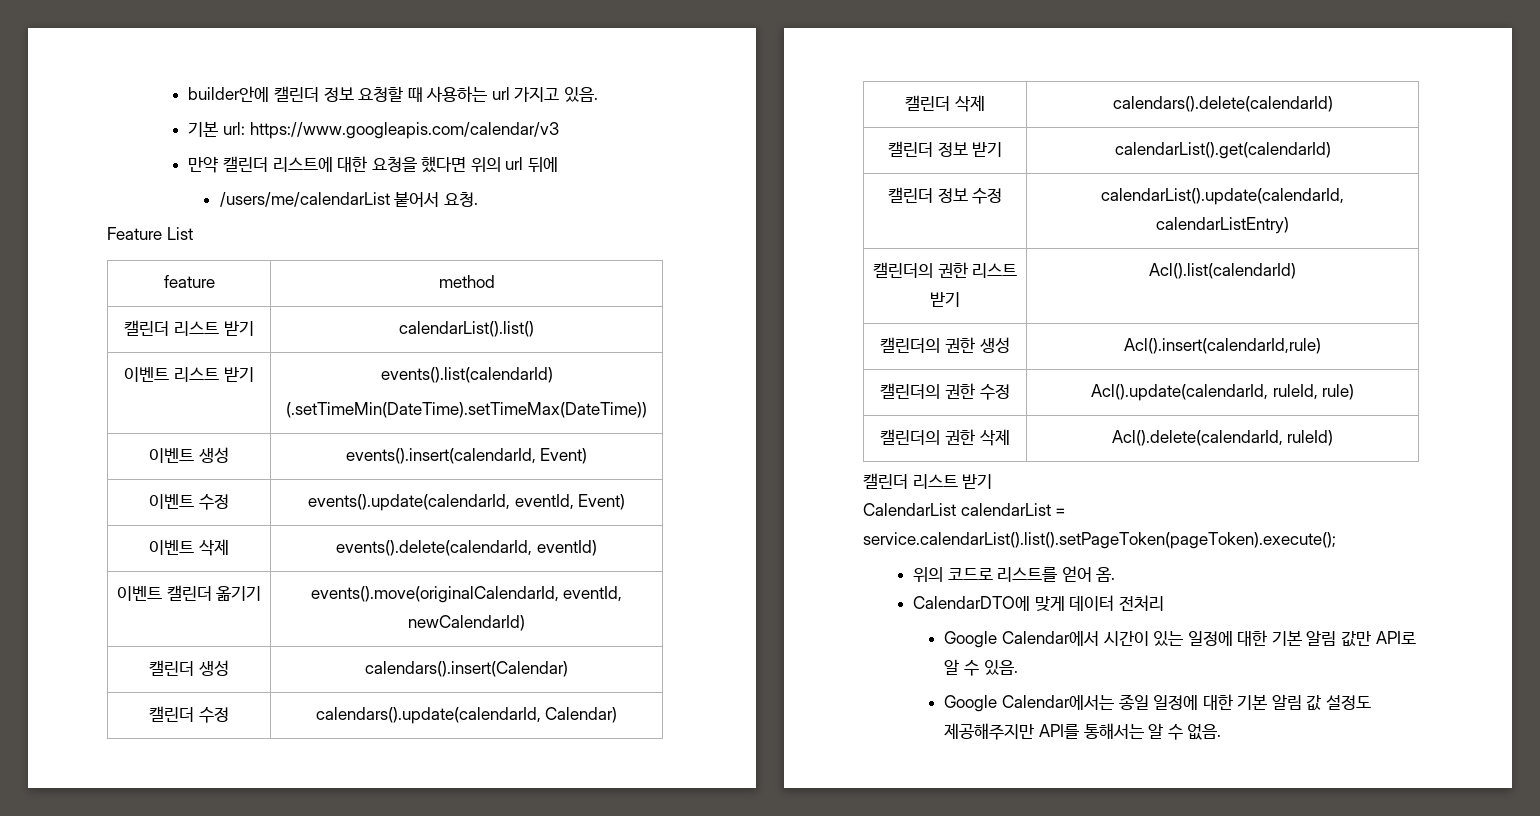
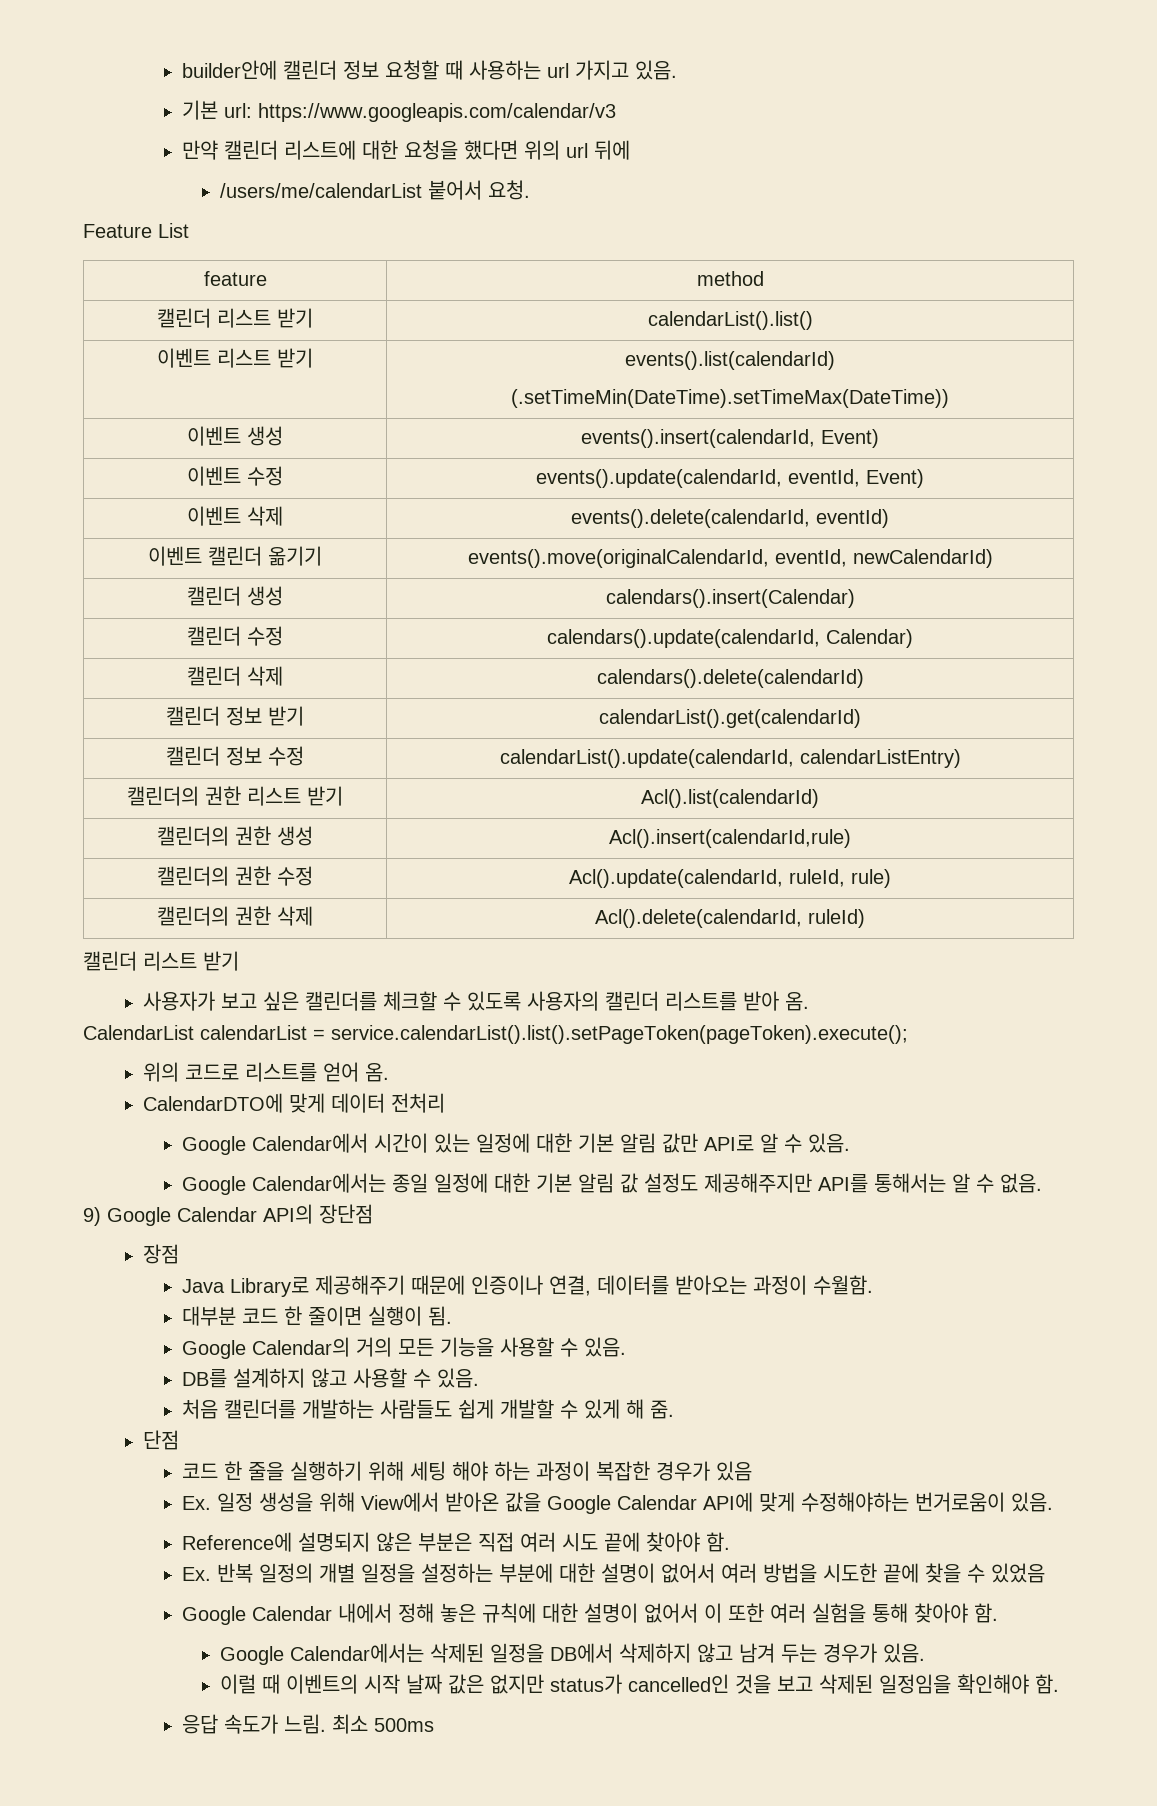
+ 사용자가 보고 싶은 캘린더를 체크할 수 있도록 사용자의 캘린더 리스트를 받아 옴.
+ 9) Google Calendar API의 장단점
+ 장점
+ Java Library로 제공해주기 때문에 인증이나 연결, 데이터를 받아오는 과정이 수월함.
+ 대부분 코드 한 줄이면 실행이 됨.
+ Google Calendar의 거의 모든 기능을 사용할 수 있음.
+ DB를 설계하지 않고 사용할 수 있음.
+ 처음 캘린더를 개발하는 사람들도 쉽게 개발할 수 있게 해 줌.
+ 단점
+ 코드 한 줄을 실행하기 위해 세팅 해야 하는 과정이 복잡한 경우가 있음
+ Ex. 일정 생성을 위해 View에서 받아온 값을 Google Calendar API에 맞게 수정해야하는 번거로움이 있음.
+ Reference에 설명되지 않은 부분은 직접 여러 시도 끝에 찾아야 함.
+ Ex. 반복 일정의 개별 일정을 설정하는 부분에 대한 설명이 없어서 여러 방법을 시도한 끝에 찾을 수 있었음
+ Google Calendar 내에서 정해 놓은 규칙에 대한 설명이 없어서 이 또한 여러 실험을 통해 찾아야 함.
+ Google Calendar에서는 삭제된 일정을 DB에서 삭제하지 않고 남겨 두는 경우가 있음.
+ 이럴 때 이벤트의 시작 날짜 값은 없지만 status가 cancelled인 것을 보고 삭제된 일정임을 확인해야 함.
+ 응답 속도가 느림. 최소 500ms

